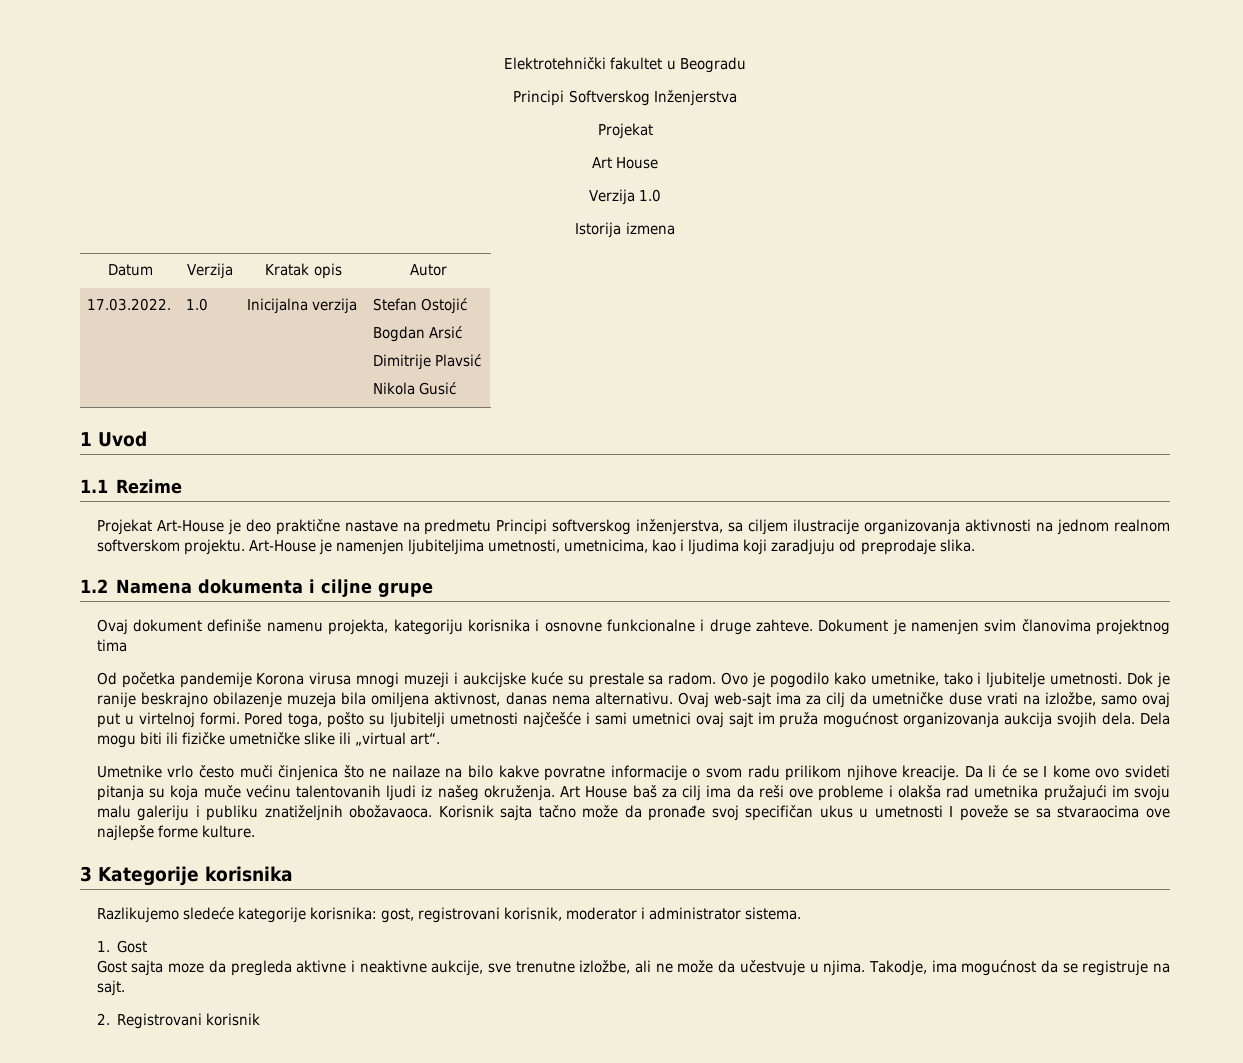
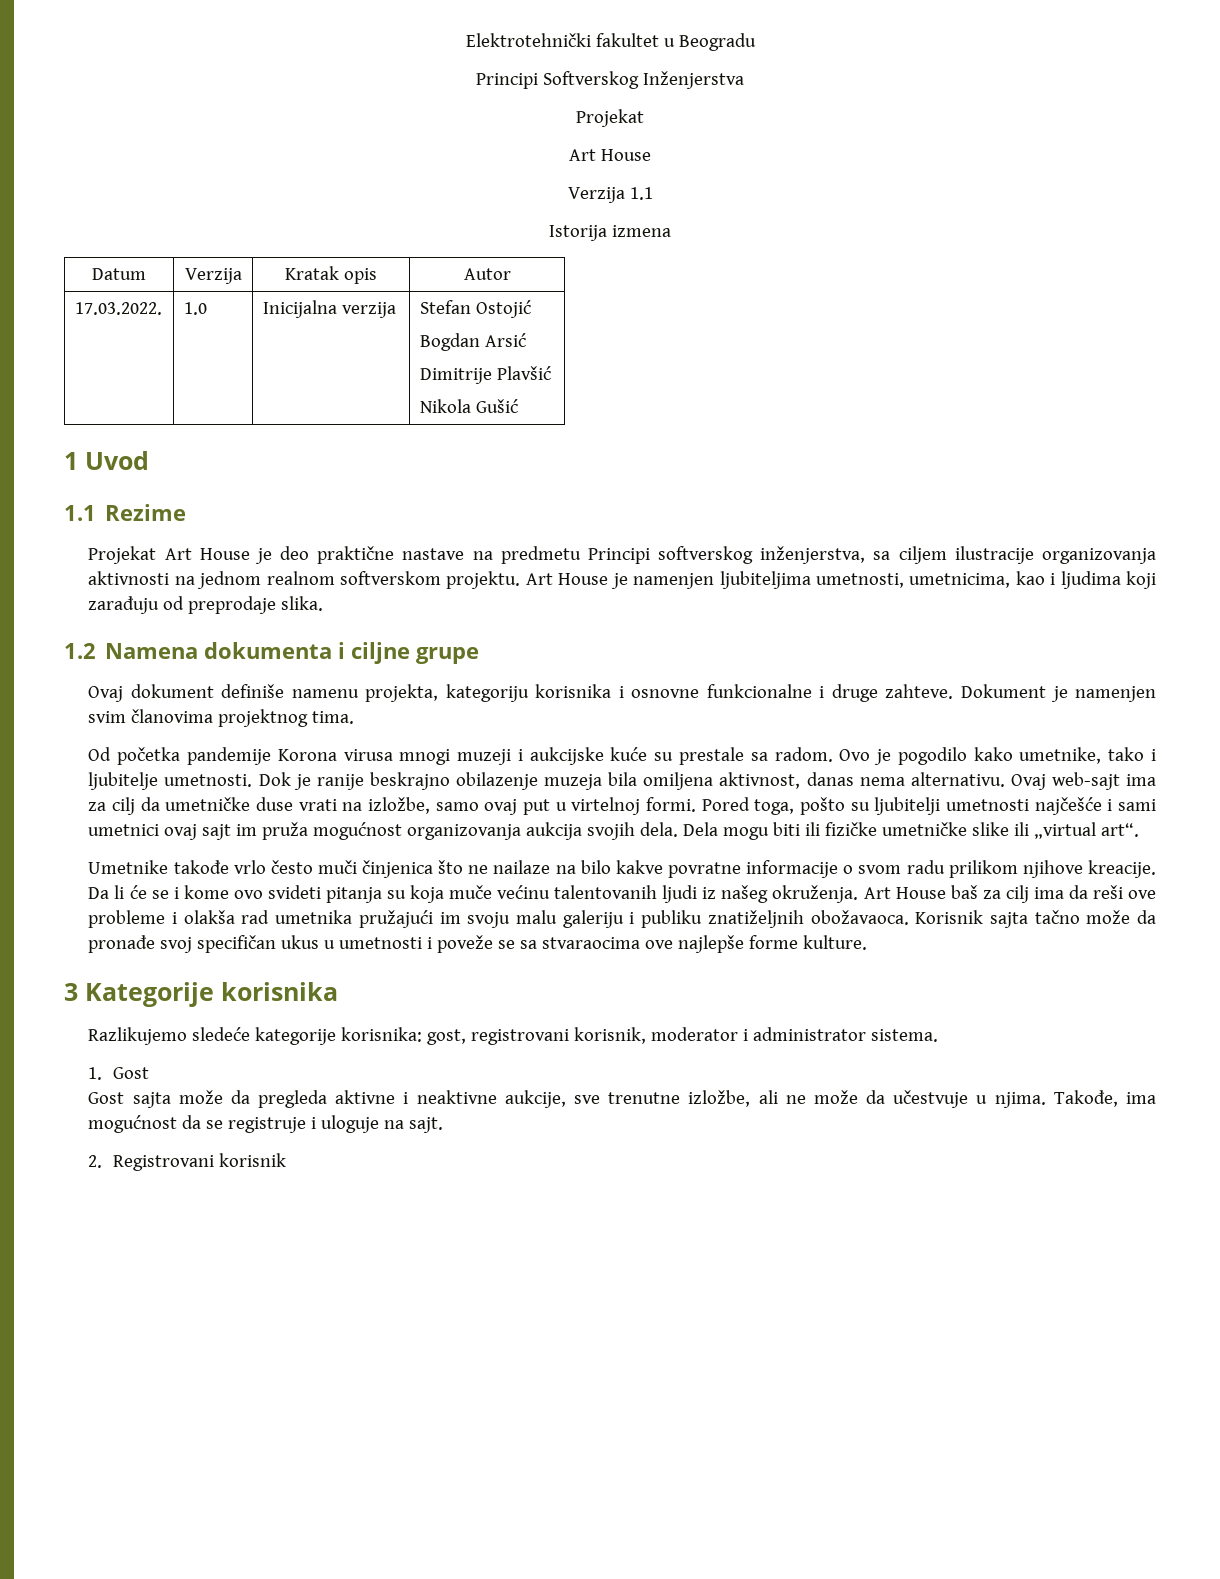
- Verzija 1.0
+ Verzija 1.1
  17.03.2022. | 1.0 | Inicijalna verzija | Stefan Ostojić
  Bogdan Arsić
- Dimitrije Plavsić
- Nikola Gusić
+ Dimitrije Plavšić
+ Nikola Gušić
- Projekat Art-House je deo praktične nastave na predmetu Principi softverskog inženjerstva, sa ciljem ilustracije organizovanja aktivnosti na jednom realnom softverskom projektu.
+ Projekat Art House je deo praktične nastave na predmetu Principi softverskog inženjerstva, sa ciljem ilustracije organizovanja aktivnosti na jednom realnom softverskom projektu.
- Art-House je namenjen ljubiteljima umetnosti, umetnicima, kao i ljudima koji zaradjuju od preprodaje slika.
+ Art House je namenjen ljubiteljima umetnosti, umetnicima, kao i ljudima koji zarađuju od preprodaje slika.
- Dokument je namenjen svim članovima projektnog tima
+ Dokument je namenjen svim članovima projektnog tima.
- Umetnike vrlo često muči činjenica što ne nailaze na bilo kakve povratne informacije o svom radu prilikom njihove kreacije.
+ Umetnike takođe vrlo često muči činjenica što ne nailaze na bilo kakve povratne informacije o svom radu prilikom njihove kreacije.
- Da li će se I kome ovo svideti pitanja su koja muče većinu talentovanih ljudi iz našeg okruženja.
+ Da li će se i kome ovo svideti pitanja su koja muče većinu talentovanih ljudi iz našeg okruženja.
- Korisnik sajta tačno može da pronađe svoj specifičan ukus u umetnosti I poveže se sa stvaraocima ove najlepše forme kulture.
+ Korisnik sajta tačno može da pronađe svoj specifičan ukus u umetnosti i poveže se sa stvaraocima ove najlepše forme kulture.
- Gost sajta moze da pregleda aktivne i neaktivne aukcije, sve trenutne izložbe, ali ne može da učestvuje u njima.
+ Gost sajta može da pregleda aktivne i neaktivne aukcije, sve trenutne izložbe, ali ne može da učestvuje u njima.
- Takodje, ima mogućnost da se registruje na sajt.
+ Takođe, ima mogućnost da se registruje i uloguje na sajt.

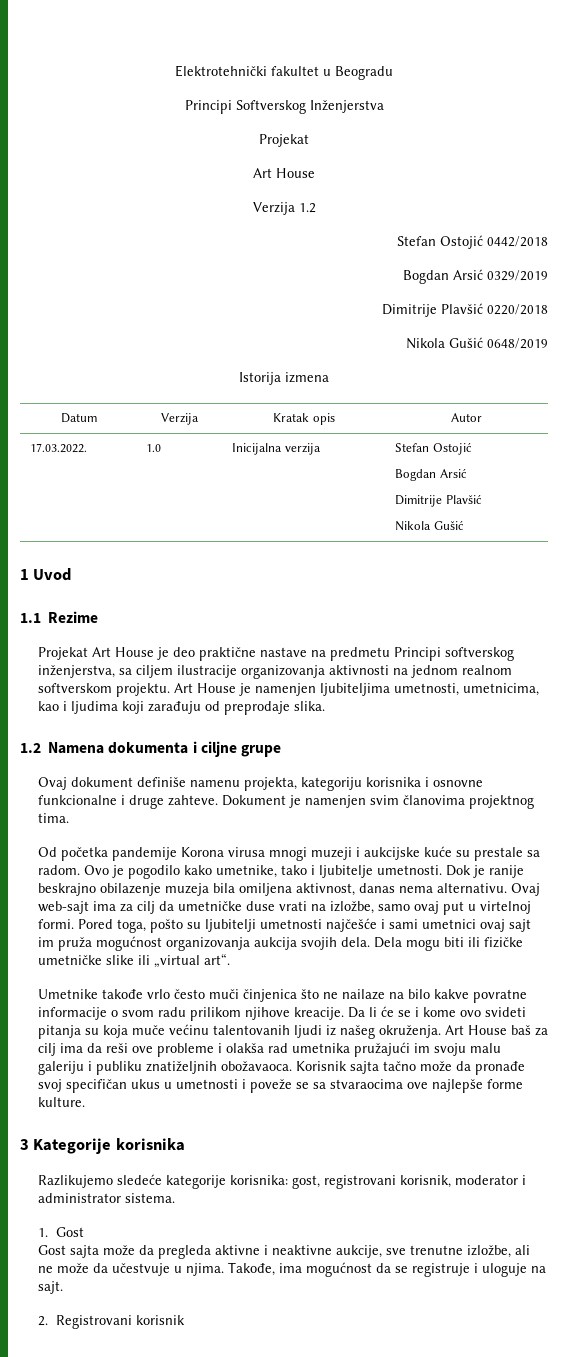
- Verzija 1.1
+ Verzija 1.2
+ Stefan Ostojić 0442/2018
+ Bogdan Arsić 0329/2019
+ Dimitrije Plavšić 0220/2018
+ Nikola Gušić 0648/2019

